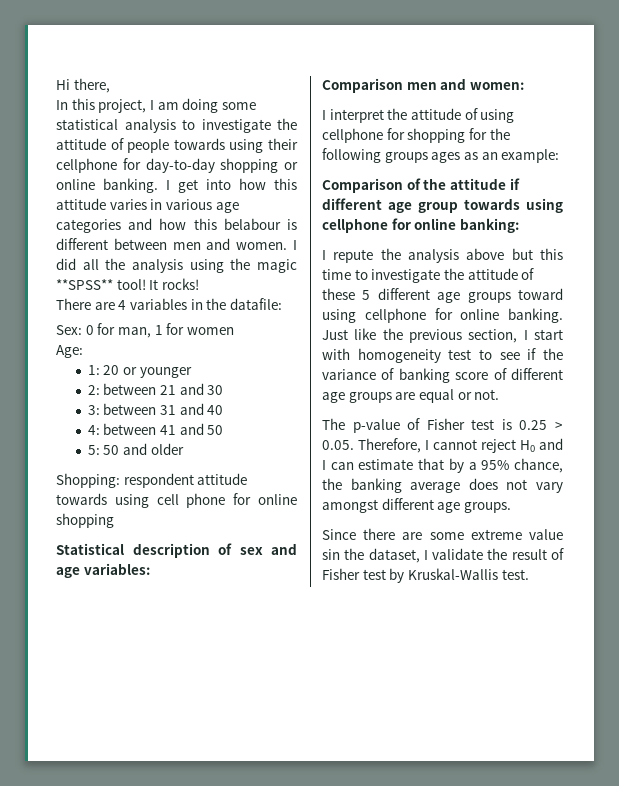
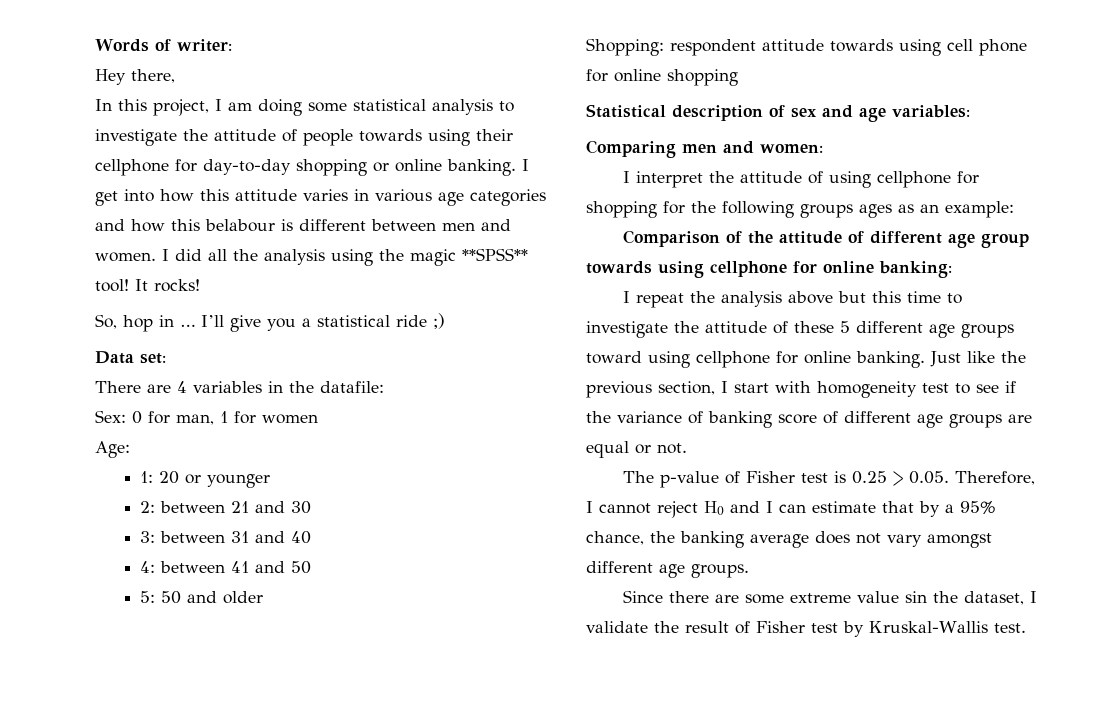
- Hi there,
+ Words of writer:
+ Hey there,
+ So, hop in … I’ll give you a statistical ride ;)
+ Data set:
- Comparison men and women:
+ Comparing men and women:
- Comparison of the attitude if different age group towards using cellphone for online banking:
+ Comparison of the attitude of different age group towards using cellphone for online banking:
- I repute the analysis above but this time to investigate the attitude of these 5 different age groups toward using cellphone for online banking.
+ I repeat the analysis above but this time to investigate the attitude of these 5 different age groups toward using cellphone for online banking.

